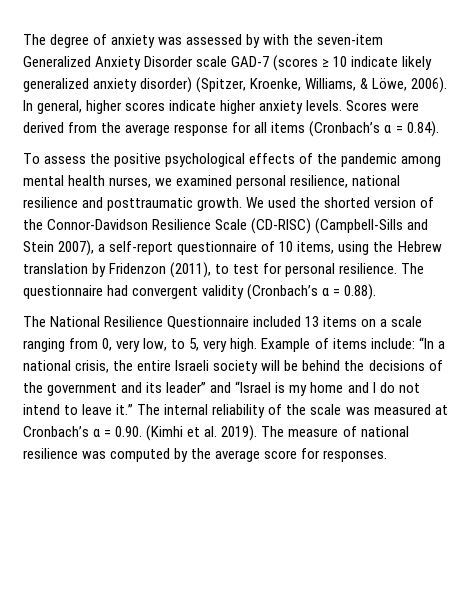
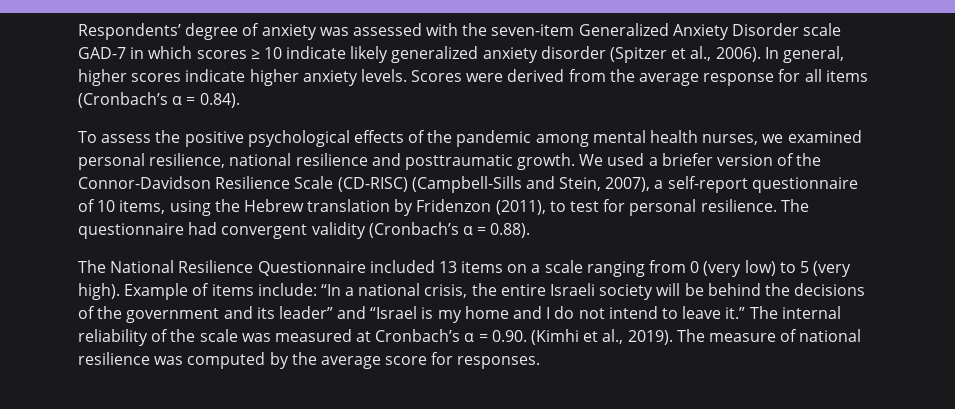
- The degree of anxiety was assessed by with the seven-item Generalized Anxiety Disorder scale GAD-7 (scores ≥ 10 indicate likely generalized anxiety disorder) (Spitzer, Kroenke, Williams, & Löwe, 2006).
+ Respondents’ degree of anxiety was assessed with the seven-item Generalized Anxiety Disorder scale GAD-7 in which scores ≥ 10 indicate likely generalized anxiety disorder (Spitzer et al., 2006).
- We used the shorted version of the Connor-Davidson Resilience Scale (CD-RISC) (Campbell-Sills and Stein 2007), a self-report questionnaire of 10 items, using the Hebrew translation by Fridenzon (2011), to test for personal resilience.
+ We used a briefer version of the Connor-Davidson Resilience Scale (CD-RISC) (Campbell-Sills and Stein, 2007), a self-report questionnaire of 10 items, using the Hebrew translation by Fridenzon (2011), to test for personal resilience.
- The National Resilience Questionnaire included 13 items on a scale ranging from 0, very low, to 5, very high.
+ The National Resilience Questionnaire included 13 items on a scale ranging from 0 (very low) to 5 (very high).
- The internal reliability of the scale was measured at Cronbach’s α = 0.90. (Kimhi et al. 2019).
+ The internal reliability of the scale was measured at Cronbach’s α = 0.90. (Kimhi et al., 2019).

